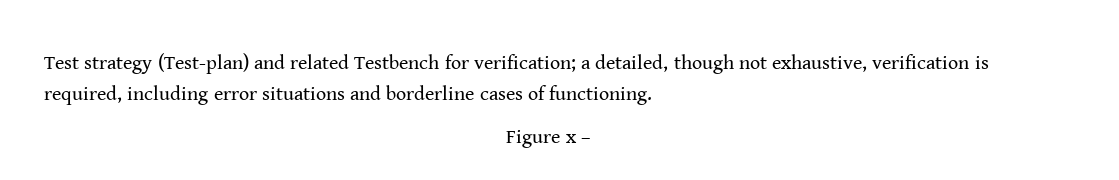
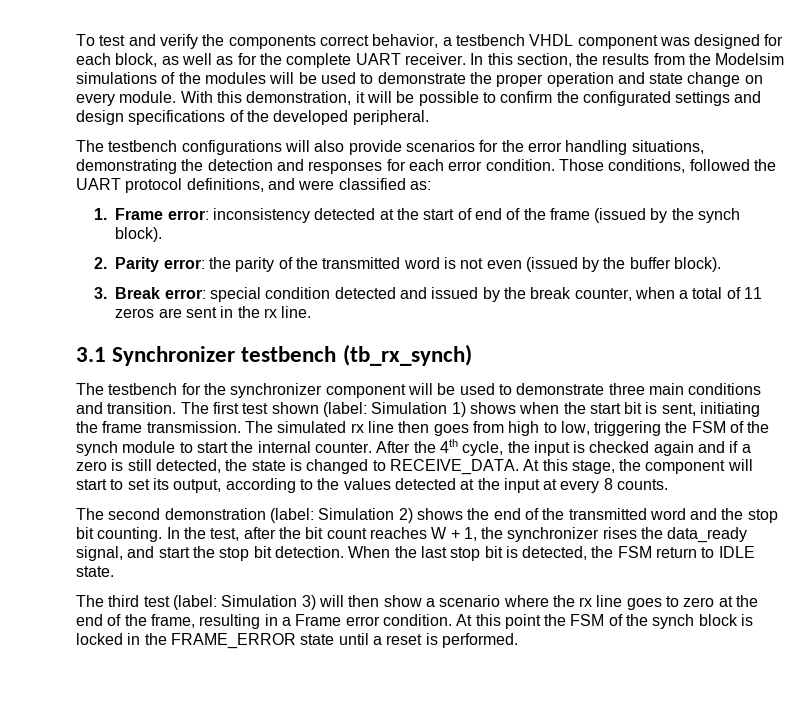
- Test strategy (Test-plan) and related Testbench for verification; a detailed, though not exhaustive, verification is required, including error situations and borderline cases of functioning.
- Figure x –
+ To test and verify the components correct behavior, a testbench VHDL component was designed for each block, as well as for the complete UART receiver. In this section, the results from the Modelsim simulations of the modules will be used to demonstrate the proper operation and state change on every module. With this demonstration, it will be possible to confirm the configurated settings and design specifications of the developed peripheral.
+ The testbench configurations will also provide scenarios for the error handling situations, demonstrating the detection and responses for each error condition. Those conditions, followed the UART protocol definitions, and were classified as:
+ 1. Frame error: inconsistency detected at the start of end of the frame (issued by the synch block).
+ 2. Parity error: the parity of the transmitted word is not even (issued by the buffer block).
+ 3. Break error: special condition detected and issued by the break counter, when a total of 11 zeros are sent in the rx line.
+ 3.1 Synchronizer testbench (tb_rx_synch)
+ The testbench for the synchronizer component will be used to demonstrate three main conditions and transition. The first test shown (label: Simulation 1) shows when the start bit is sent, initiating the frame transmission. The simulated rx line then goes from high to low, triggering the FSM of the synch module to start the internal counter. After the 4th cycle, the input is checked again and if a zero is still detected, the state is changed to RECEIVE_DATA. At this stage, the component will start to set its output, according to the values detected at the input at every 8 counts.
+ The second demonstration (label: Simulation 2) shows the end of the transmitted word and the stop bit counting. In the test, after the bit count reaches W + 1, the synchronizer rises the data_ready signal, and start the stop bit detection. When the last stop bit is detected, the FSM return to IDLE state.
+ The third test (label: Simulation 3) will then show a scenario where the rx line goes to zero at the end of the frame, resulting in a Frame error condition. At this point the FSM of the synch block is locked in the FRAME_ERROR state until a reset is performed.

